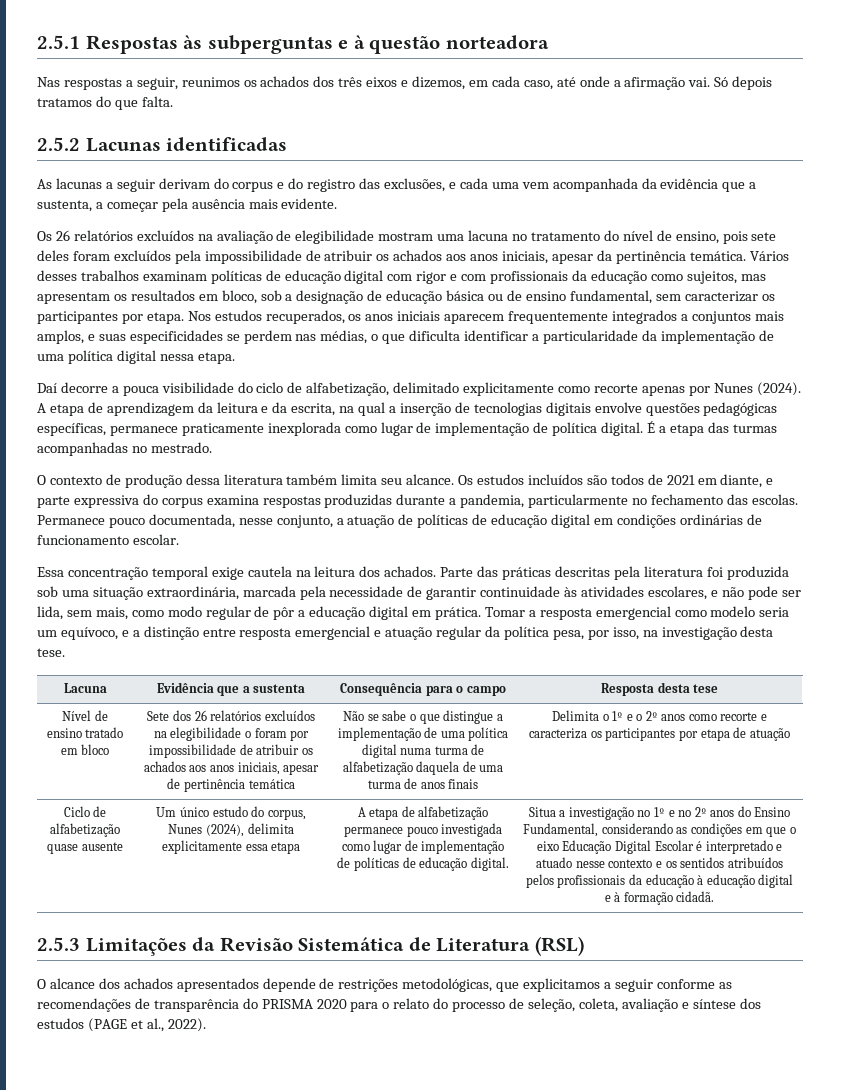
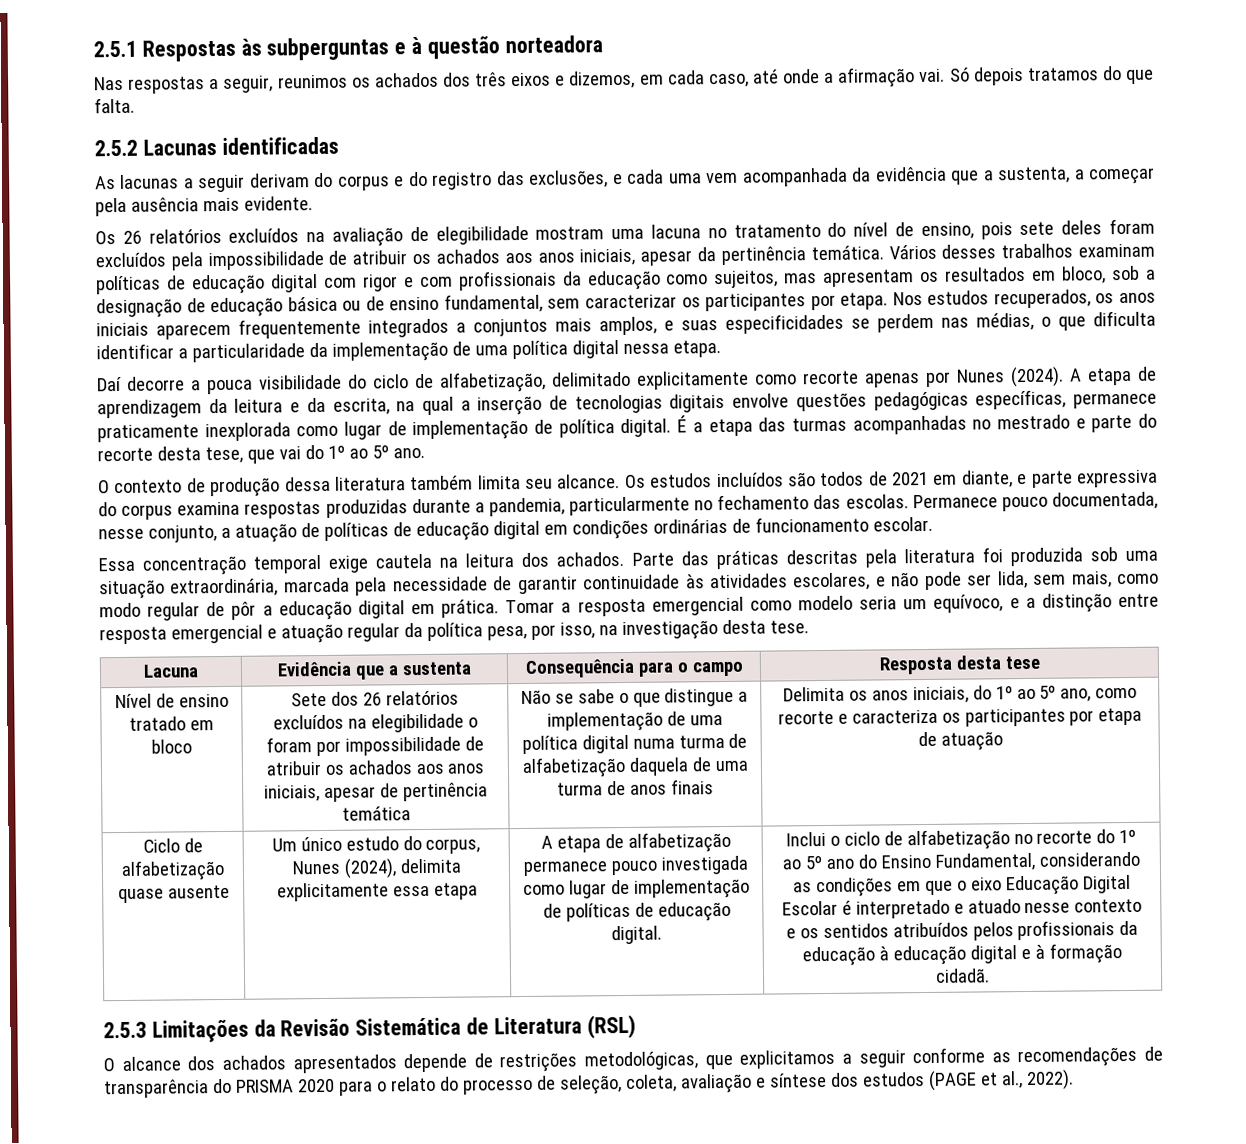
- É a etapa das turmas acompanhadas no mestrado.
+ É a etapa das turmas acompanhadas no mestrado e parte do recorte desta tese, que vai do 1º ao 5º ano.
- Delimita o 1º e o 2º anos como recorte e caracteriza os participantes por etapa de atuação
+ Delimita os anos iniciais, do 1º ao 5º ano, como recorte e caracteriza os participantes por etapa de atuação
- Situa a investigação no 1º e no 2º anos do Ensino Fundamental, considerando as condições em que o eixo Educação Digital Escolar é interpretado e atuado nesse contexto e os sentidos atribuídos pelos profissionais da educação à educação digital e à formação cidadã.
+ Inclui o ciclo de alfabetização no recorte do 1º ao 5º ano do Ensino Fundamental, considerando as condições em que o eixo Educação Digital Escolar é interpretado e atuado nesse contexto e os sentidos atribuídos pelos profissionais da educação à educação digital e à formação cidadã.

